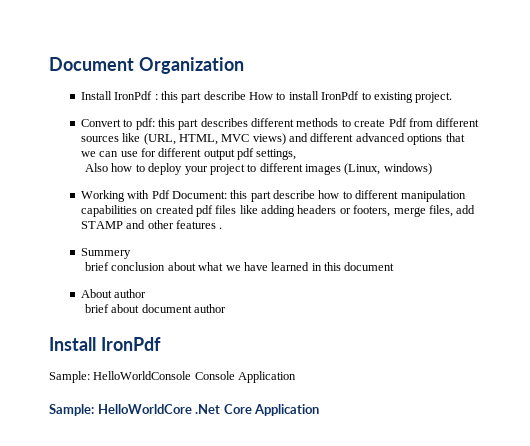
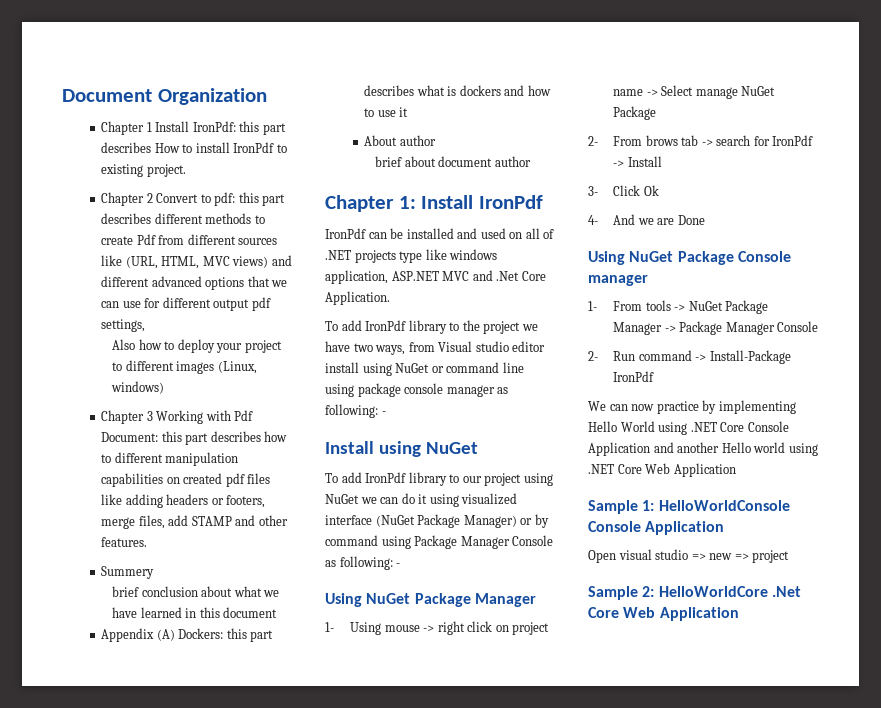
- Install IronPdf : this part describe How to install IronPdf to existing project.
+ Chapter 1 Install IronPdf: this part describes How to install IronPdf to existing project.
- Convert to pdf: this part describes different methods to create Pdf from different sources like (URL, HTML, MVC views) and different advanced options that we can use for different output pdf settings,
+ Chapter 2 Convert to pdf: this part describes different methods to create Pdf from different sources like (URL, HTML, MVC views) and different advanced options that we can use for different output pdf settings,
- Working with Pdf Document: this part describe how to different manipulation capabilities on created pdf files like adding headers or footers, merge files, add STAMP and other features .
+ Chapter 3 Working with Pdf Document: this part describes how to different manipulation capabilities on created pdf files like adding headers or footers, merge files, add STAMP and other features.
+ Appendix (A) Dockers: this part describes what is dockers and how to use it
  brief about document author
- Install IronPdf
+ Chapter 1: Install IronPdf
- Sample: HelloWorldConsole Console Application
- Sample: HelloWorldCore .Net Core Application
+ IronPdf can be installed and used on all of .NET projects type like windows application, ASP.NET MVC and .Net Core Application.
+ To add IronPdf library to the project we have two ways, from Visual studio editor install using NuGet or command line using package console manager as following: -
+ Install using NuGet
+ To add IronPdf library to our project using NuGet we can do it using visualized interface (NuGet Package Manager) or by command using Package Manager Console as following: -
+ Using NuGet Package Manager
+ 1- Using mouse -> right click on project name -> Select manage NuGet Package
+ 2- From brows tab -> search for IronPdf -> Install
+ 3- Click Ok
+ 4- And we are Done
+ Using NuGet Package Console manager
+ 1- From tools -> NuGet Package Manager -> Package Manager Console
+ 2- Run command -> Install-Package IronPdf
+ We can now practice by implementing Hello World using .NET Core Console Application and another Hello world using .NET Core Web Application
+ Sample 1: HelloWorldConsole Console Application
+ Open visual studio => new => project
+ Sample 2: HelloWorldCore .Net Core Web Application

